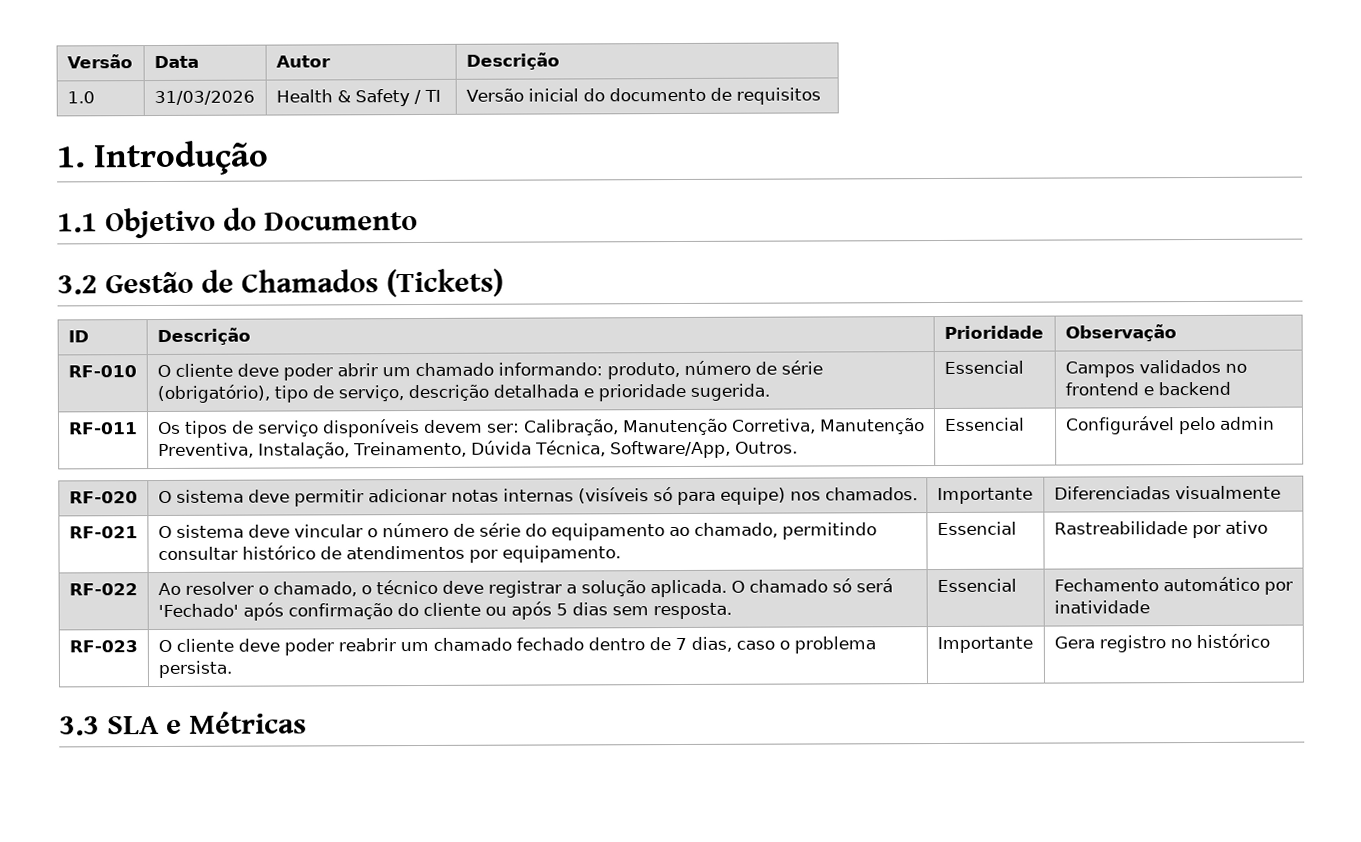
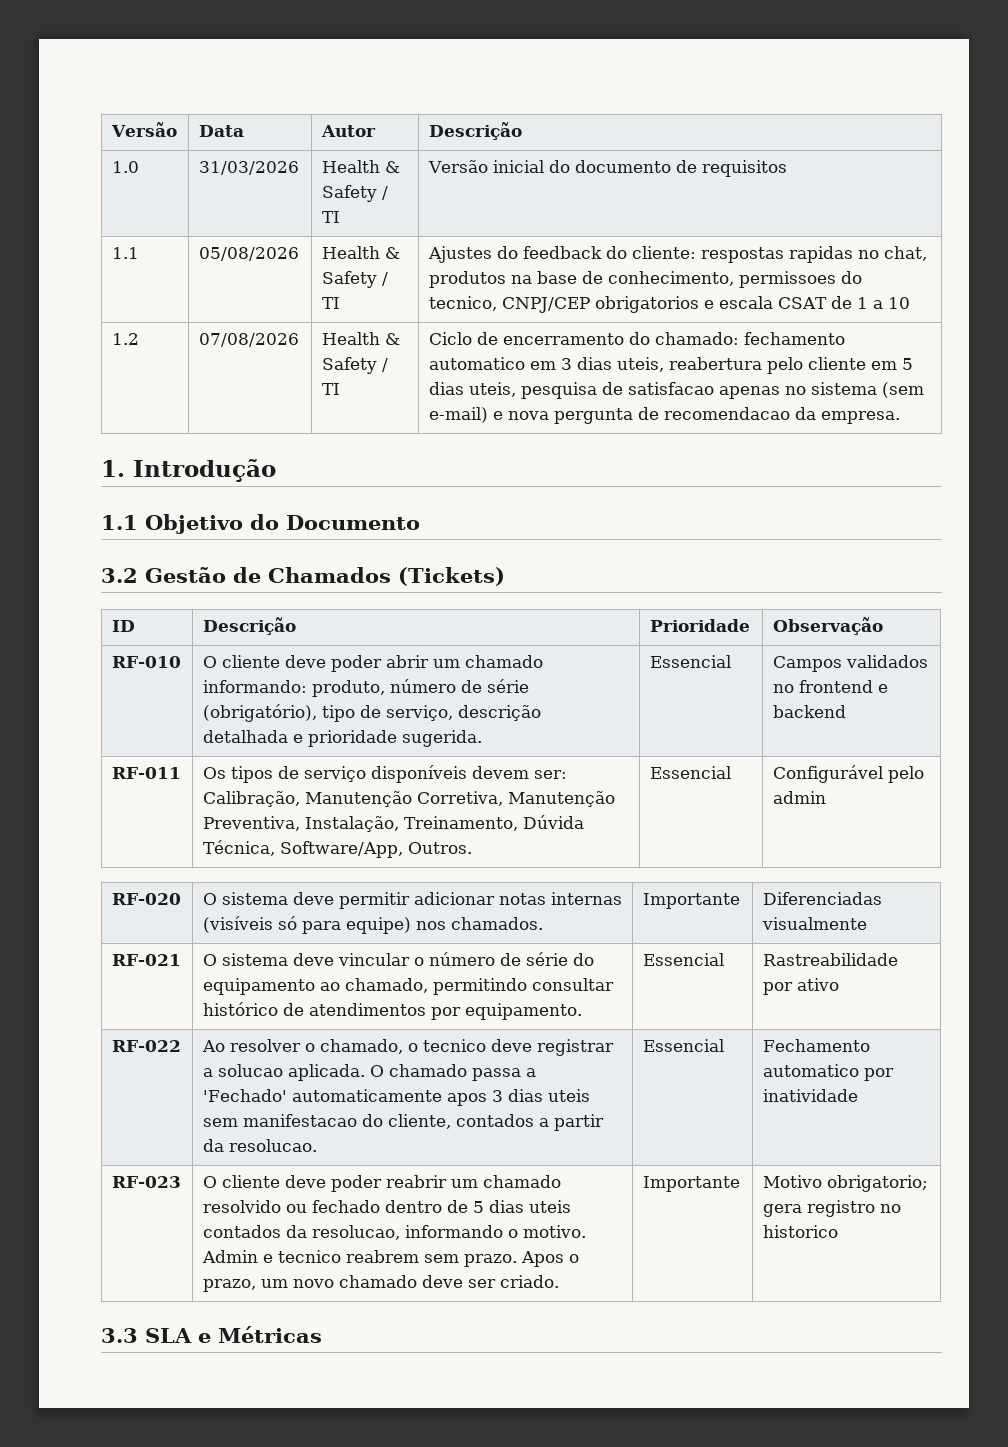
+ 1.1 | 05/08/2026 | Health & Safety / TI | Ajustes do feedback do cliente: respostas rapidas no chat, produtos na base de conhecimento, permissoes do tecnico, CNPJ/CEP obrigatorios e escala CSAT de 1 a 10
+ 1.2 | 07/08/2026 | Health & Safety / TI | Ciclo de encerramento do chamado: fechamento automatico em 3 dias uteis, reabertura pelo cliente em 5 dias uteis, pesquisa de satisfacao apenas no sistema (sem e-mail) e nova pergunta de recomendacao da empresa.
- RF-022 | Ao resolver o chamado, o técnico deve registrar a solução aplicada. O chamado só será 'Fechado' após confirmação do cliente ou após 5 dias sem resposta. | Essencial | Fechamento automático por inatividade
+ RF-022 | Ao resolver o chamado, o tecnico deve registrar a solucao aplicada. O chamado passa a 'Fechado' automaticamente apos 3 dias uteis sem manifestacao do cliente, contados a partir da resolucao. | Essencial | Fechamento automatico por inatividade
- O cliente deve poder reabrir um chamado fechado dentro de 7 dias, caso o problema persista. | Importante | Gera registro no histórico
+ O cliente deve poder reabrir um chamado resolvido ou fechado dentro de 5 dias uteis contados da resolucao, informando o motivo. Admin e tecnico reabrem sem prazo. Apos o prazo, um novo chamado deve ser criado. | Importante | Motivo obrigatorio; gera registro no historico

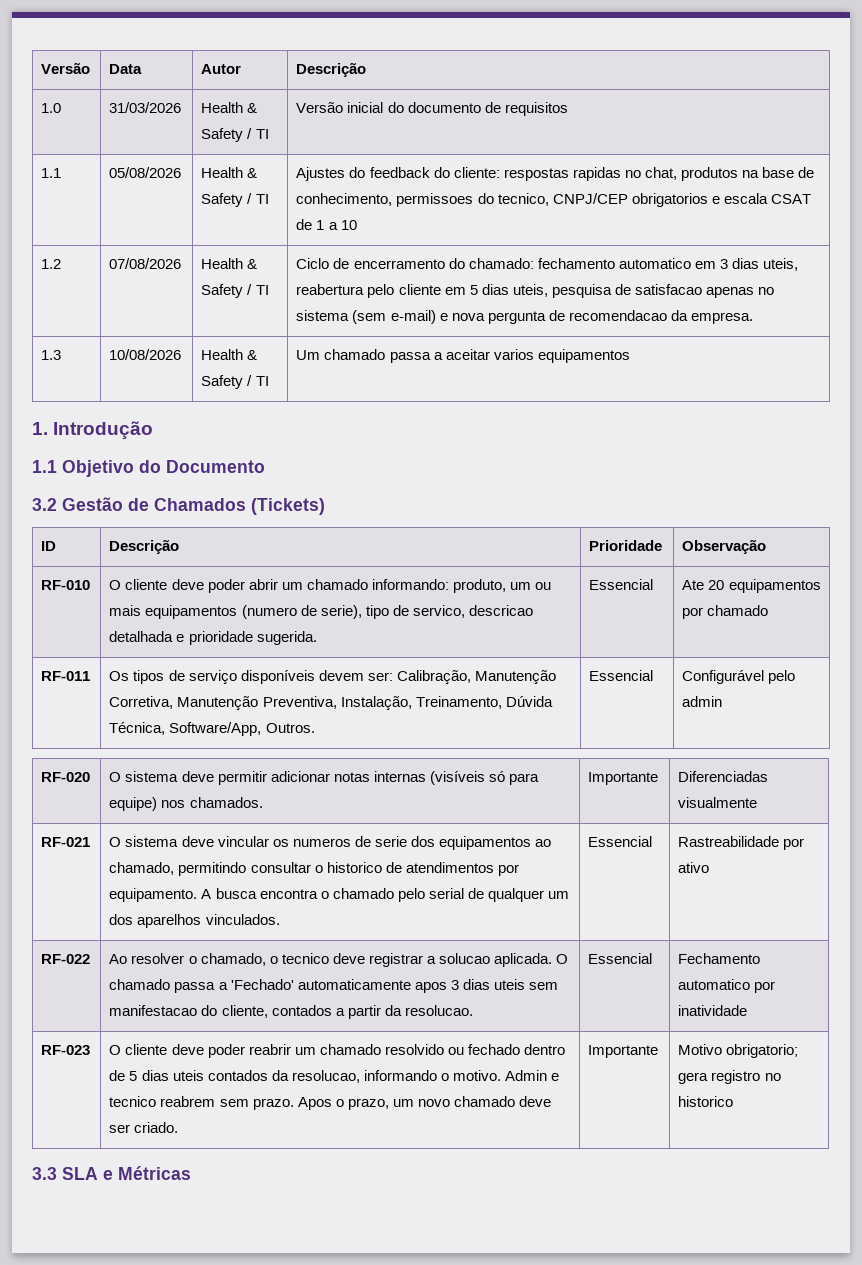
+ 1.3 | 10/08/2026 | Health & Safety / TI | Um chamado passa a aceitar varios equipamentos
- RF-010 | O cliente deve poder abrir um chamado informando: produto, número de série (obrigatório), tipo de serviço, descrição detalhada e prioridade sugerida. | Essencial | Campos validados no frontend e backend
+ RF-010 | O cliente deve poder abrir um chamado informando: produto, um ou mais equipamentos (numero de serie), tipo de servico, descricao detalhada e prioridade sugerida. | Essencial | Ate 20 equipamentos por chamado
- RF-021 | O sistema deve vincular o número de série do equipamento ao chamado, permitindo consultar histórico de atendimentos por equipamento. | Essencial | Rastreabilidade por ativo
+ RF-021 | O sistema deve vincular os numeros de serie dos equipamentos ao chamado, permitindo consultar o historico de atendimentos por equipamento. A busca encontra o chamado pelo serial de qualquer um dos aparelhos vinculados. | Essencial | Rastreabilidade por ativo

